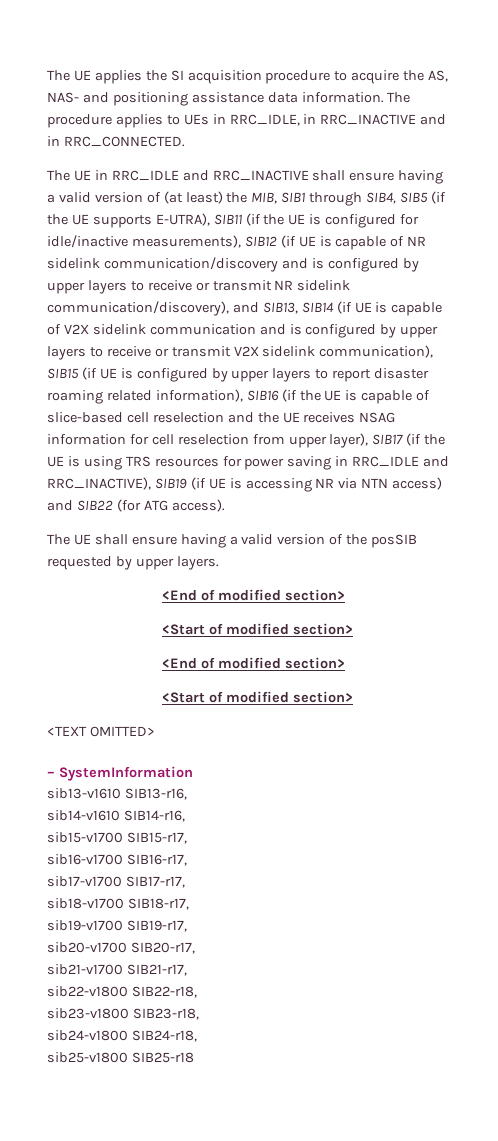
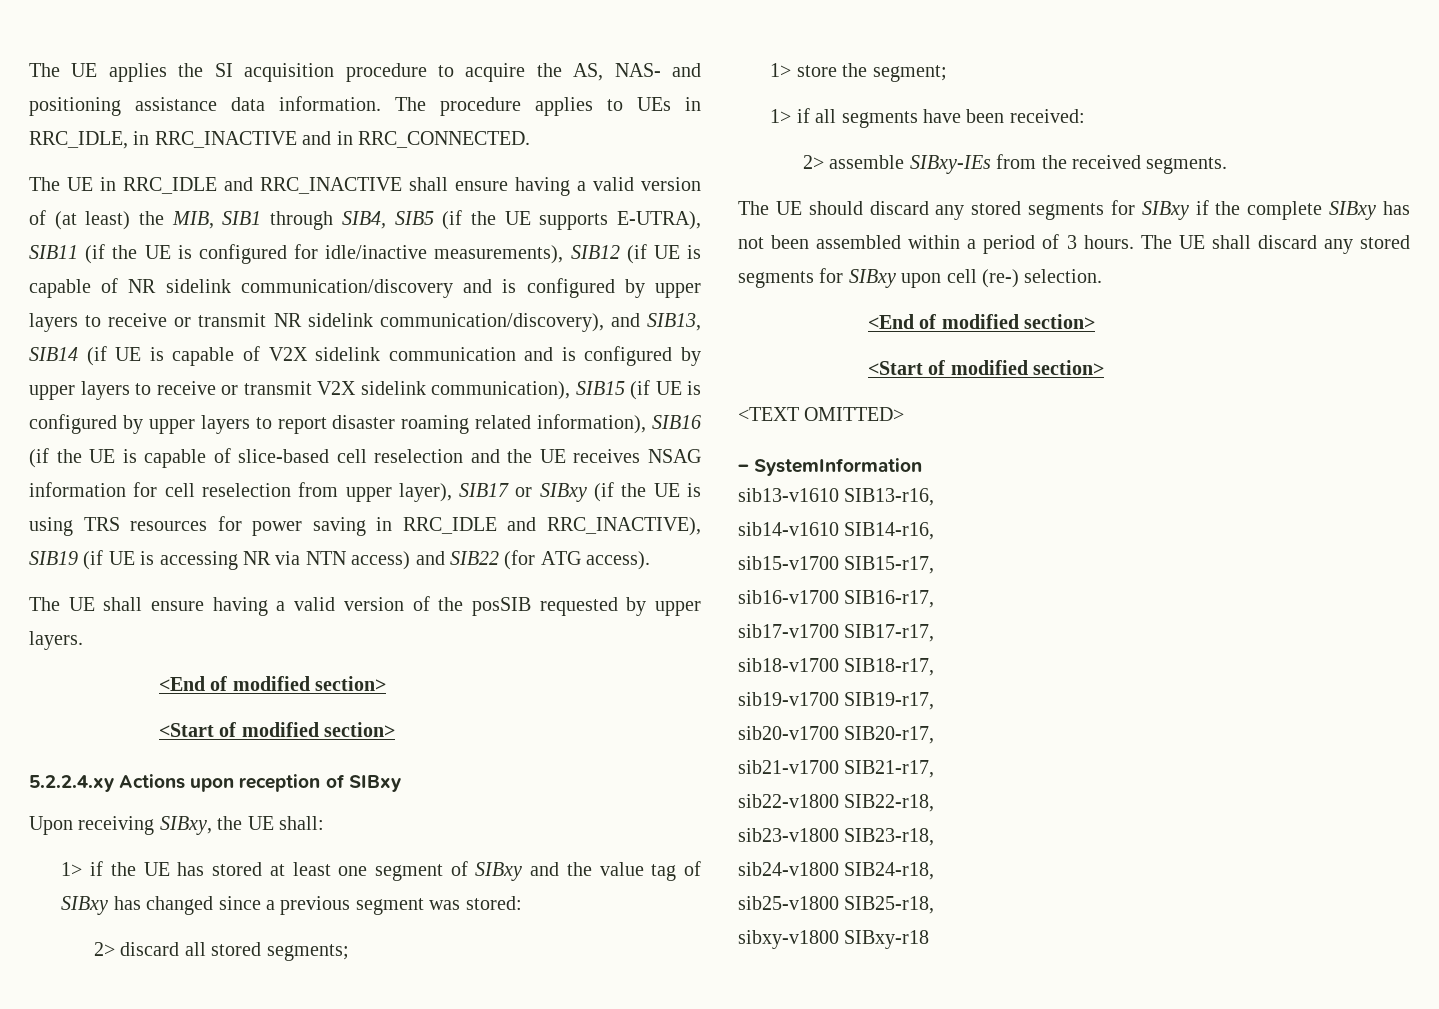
- The UE in RRC_IDLE and RRC_INACTIVE shall ensure having a valid version of (at least) the MIB, SIB1 through SIB4, SIB5 (if the UE supports E-UTRA), SIB11 (if the UE is configured for idle/inactive measurements), SIB12 (if UE is capable of NR sidelink communication/discovery and is configured by upper layers to receive or transmit NR sidelink communication/discovery), and SIB13, SIB14 (if UE is capable of V2X sidelink communication and is configured by upper layers to receive or transmit V2X sidelink communication), SIB15 (if UE is configured by upper layers to report disaster roaming related information), SIB16 (if the UE is capable of slice-based cell reselection and the UE receives NSAG information for cell reselection from upper layer), SIB17 (if the UE is using TRS resources for power saving in RRC_IDLE and RRC_INACTIVE), SIB19 (if UE is accessing NR via NTN access) and SIB22 (for ATG access).
+ The UE in RRC_IDLE and RRC_INACTIVE shall ensure having a valid version of (at least) the MIB, SIB1 through SIB4, SIB5 (if the UE supports E-UTRA), SIB11 (if the UE is configured for idle/inactive measurements), SIB12 (if UE is capable of NR sidelink communication/discovery and is configured by upper layers to receive or transmit NR sidelink communication/discovery), and SIB13, SIB14 (if UE is capable of V2X sidelink communication and is configured by upper layers to receive or transmit V2X sidelink communication), SIB15 (if UE is configured by upper layers to report disaster roaming related information), SIB16 (if the UE is capable of slice-based cell reselection and the UE receives NSAG information for cell reselection from upper layer), SIB17 or SIBxy (if the UE is using TRS resources for power saving in RRC_IDLE and RRC_INACTIVE), SIB19 (if UE is accessing NR via NTN access) and SIB22 (for ATG access).
+ 5.2.2.4.xy Actions upon reception of SIBxy
+ Upon receiving SIBxy, the UE shall:
+ 1> if the UE has stored at least one segment of SIBxy and the value tag of SIBxy has changed since a previous segment was stored:
+ 2> discard all stored segments;
+ 1> store the segment;
+ 1> if all segments have been received:
+ 2> assemble SIBxy-IEs from the received segments.
+ The UE should discard any stored segments for SIBxy if the complete SIBxy has not been assembled within a period of 3 hours. The UE shall discard any stored segments for SIBxy upon cell (re-) selection.
- sib25-v1800 SIB25-r18
+ sib25-v1800 SIB25-r18,
+ sibxy-v1800 SIBxy-r18

